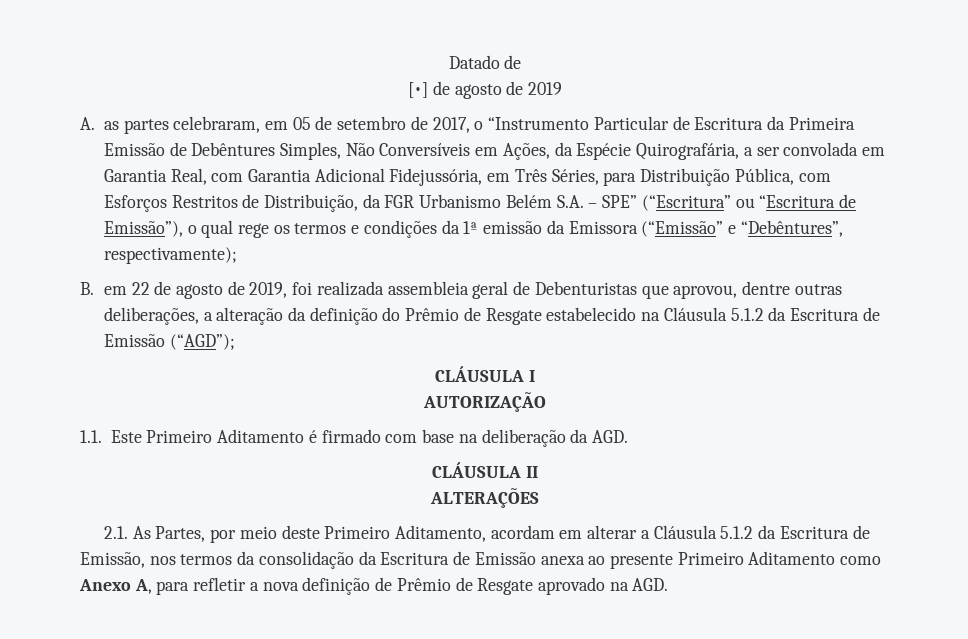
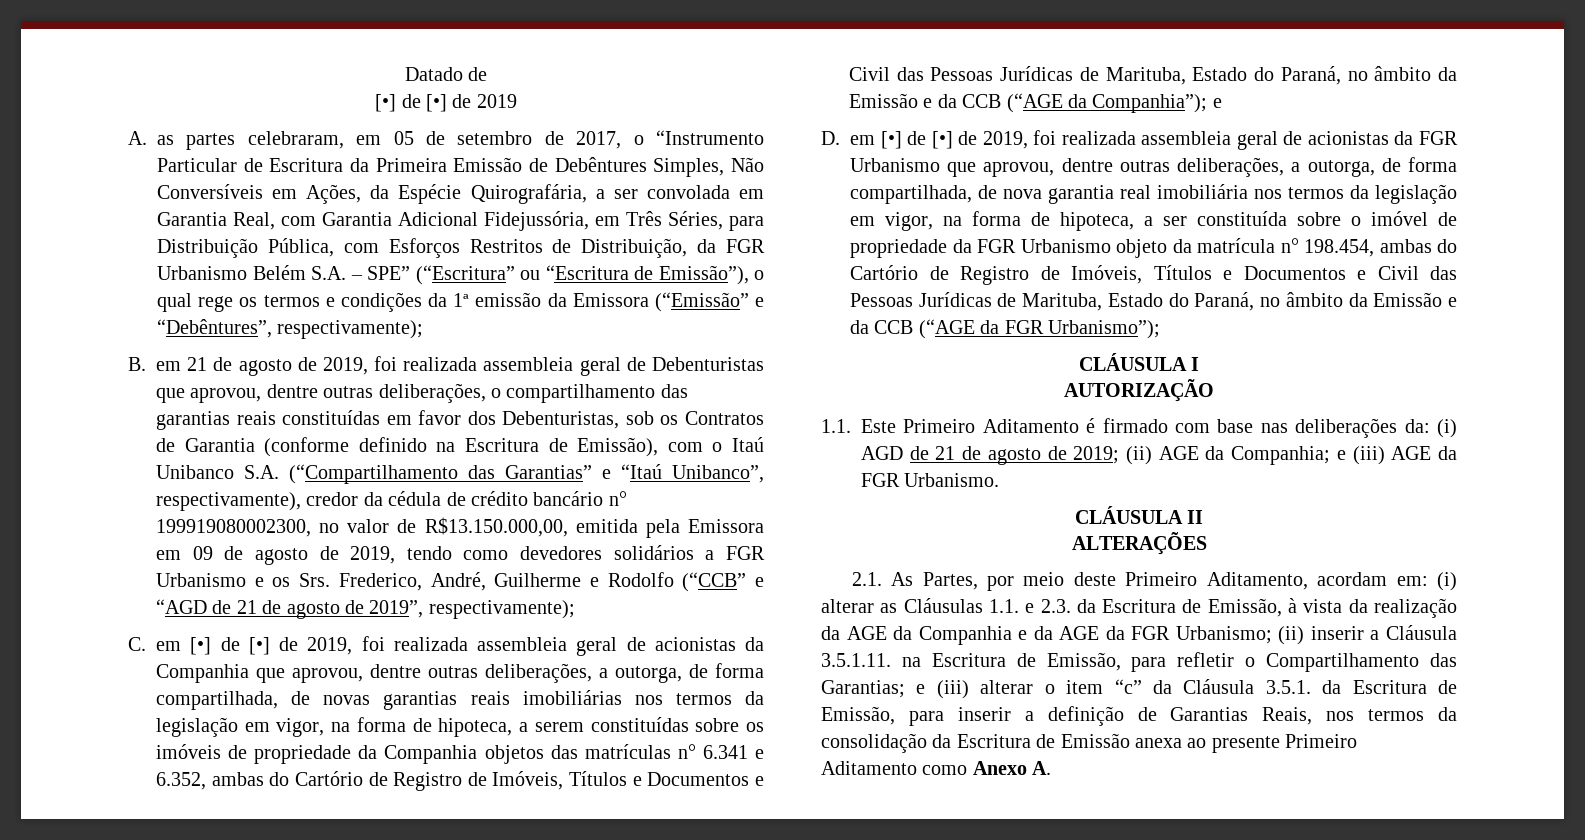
- [•] de agosto de 2019
+ [•] de [•] de 2019
- B. em 22 de agosto de 2019, foi realizada assembleia geral de Debenturistas que aprovou, dentre outras deliberações, a alteração da definição do Prêmio de Resgate estabelecido na Cláusula 5.1.2 da Escritura de Emissão (“AGD”);
+ B. em 21 de agosto de 2019, foi realizada assembleia geral de Debenturistas que aprovou, dentre outras deliberações, o compartilhamento das garantias reais constituídas em favor dos Debenturistas, sob os Contratos de Garantia (conforme definido na Escritura de Emissão), com o Itaú Unibanco S.A. (“Compartilhamento das Garantias” e “Itaú Unibanco”, respectivamente), credor da cédula de crédito bancário n° 199919080002300, no valor de R$13.150.000,00, emitida pela Emissora em 09 de agosto de 2019, tendo como devedores solidários a FGR Urbanismo e os Srs. Frederico, André, Guilherme e Rodolfo (“CCB” e “AGD de 21 de agosto de 2019”, respectivamente);
+ C. em [•] de [•] de 2019, foi realizada assembleia geral de acionistas da Companhia que aprovou, dentre outras deliberações, a outorga, de forma compartilhada, de novas garantias reais imobiliárias nos termos da legislação em vigor, na forma de hipoteca, a serem constituídas sobre os imóveis de propriedade da Companhia objetos das matrículas n° 6.341 e 6.352, ambas do Cartório de Registro de Imóveis, Títulos e Documentos e Civil das Pessoas Jurídicas de Marituba, Estado do Paraná, no âmbito da Emissão e da CCB (“AGE da Companhia”); e
+ D. em [•] de [•] de 2019, foi realizada assembleia geral de acionistas da FGR Urbanismo que aprovou, dentre outras deliberações, a outorga, de forma compartilhada, de nova garantia real imobiliária nos termos da legislação em vigor, na forma de hipoteca, a ser constituída sobre o imóvel de propriedade da FGR Urbanismo objeto da matrícula n° 198.454, ambas do Cartório de Registro de Imóveis, Títulos e Documentos e Civil das Pessoas Jurídicas de Marituba, Estado do Paraná, no âmbito da Emissão e da CCB (“AGE da FGR Urbanismo”);
- 1.1. Este Primeiro Aditamento é firmado com base na deliberação da AGD.
+ 1.1. Este Primeiro Aditamento é firmado com base nas deliberações da: (i) AGD de 21 de agosto de 2019; (ii) AGE da Companhia; e (iii) AGE da FGR Urbanismo.
- 2.1. As Partes, por meio deste Primeiro Aditamento, acordam em alterar a Cláusula 5.1.2 da Escritura de Emissão, nos termos da consolidação da Escritura de Emissão anexa ao presente Primeiro Aditamento como Anexo A, para refletir a nova definição de Prêmio de Resgate aprovado na AGD.
+ 2.1. As Partes, por meio deste Primeiro Aditamento, acordam em: (i) alterar as Cláusulas 1.1. e 2.3. da Escritura de Emissão, à vista da realização da AGE da Companhia e da AGE da FGR Urbanismo; (ii) inserir a Cláusula 3.5.1.11. na Escritura de Emissão, para refletir o Compartilhamento das Garantias; e (iii) alterar o item “c” da Cláusula 3.5.1. da Escritura de Emissão, para inserir a definição de Garantias Reais, nos termos da consolidação da Escritura de Emissão anexa ao presente Primeiro Aditamento como Anexo A.

